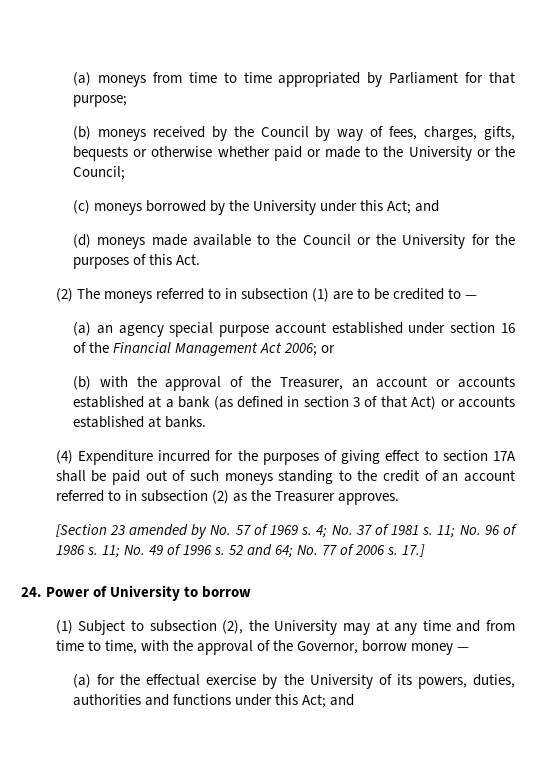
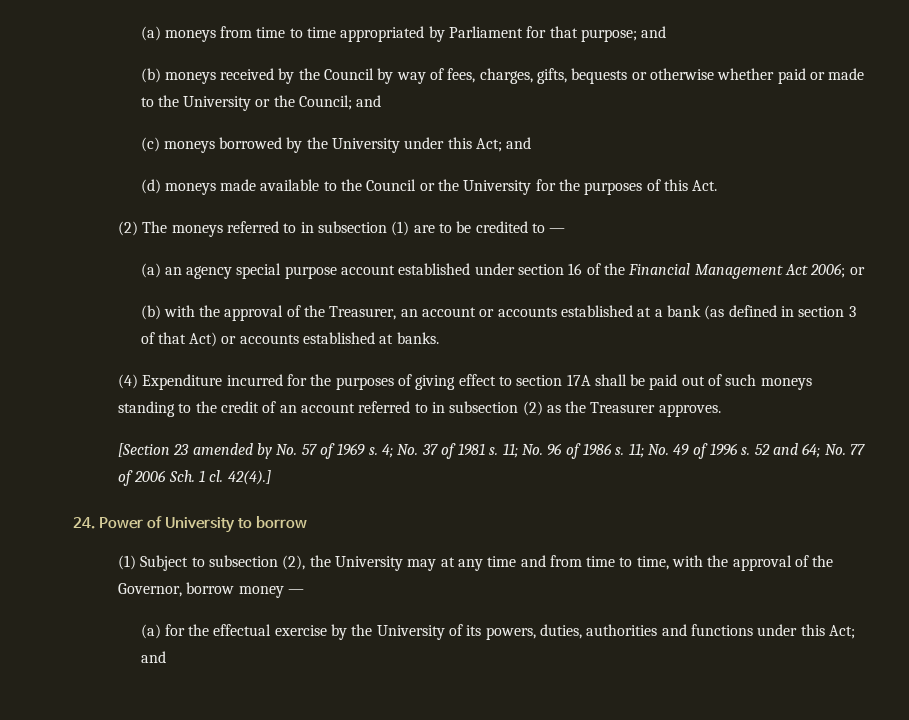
- (a) moneys from time to time appropriated by Parliament for that purpose;
+ (a) moneys from time to time appropriated by Parliament for that purpose; and
- (b) moneys received by the Council by way of fees, charges, gifts, bequests or otherwise whether paid or made to the University or the Council;
+ (b) moneys received by the Council by way of fees, charges, gifts, bequests or otherwise whether paid or made to the University or the Council; and
- 52 and 64; No. 77 of 2006 s. 17.]
+ 52 and 64; No. 77 of 2006 Sch. 1 cl. 42(4).]

